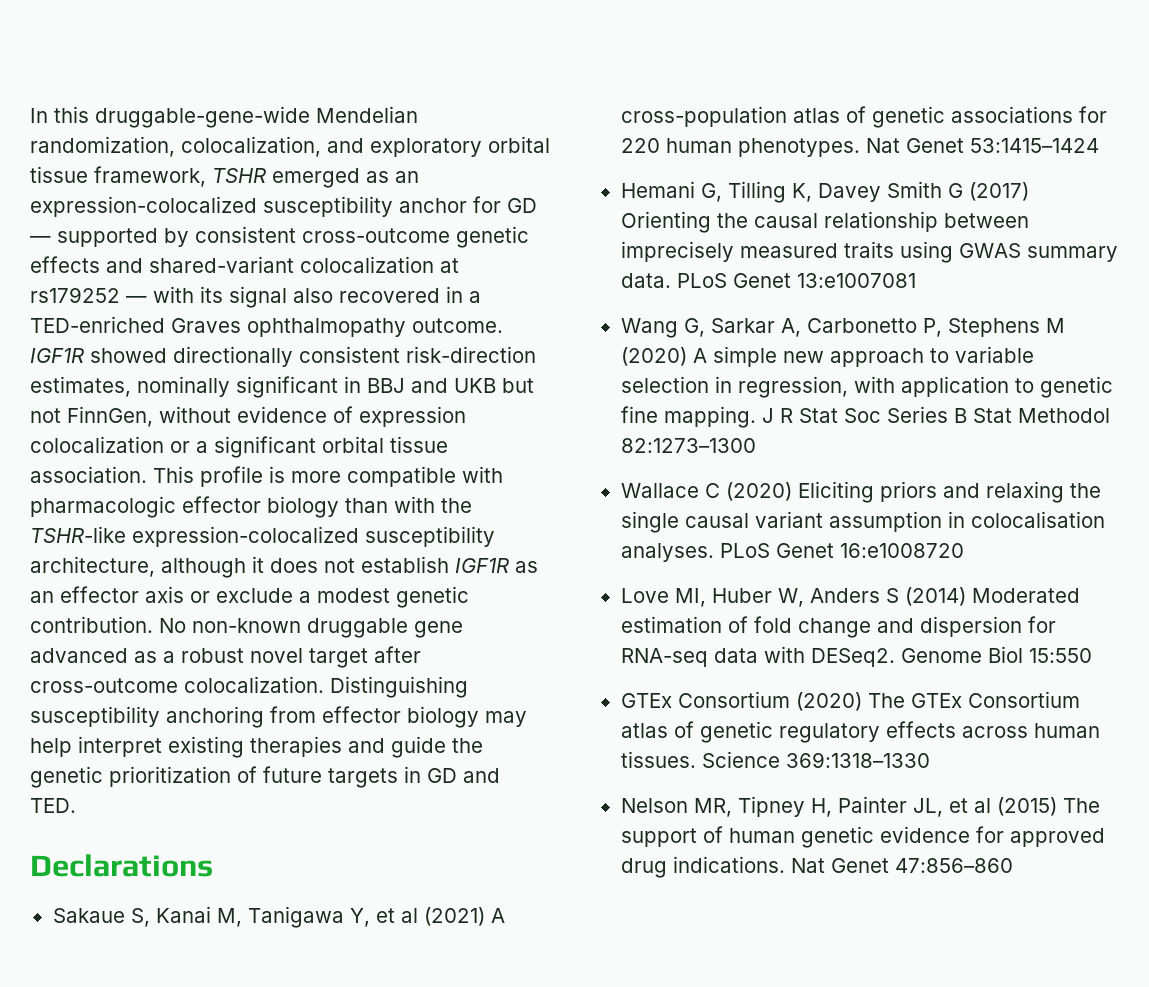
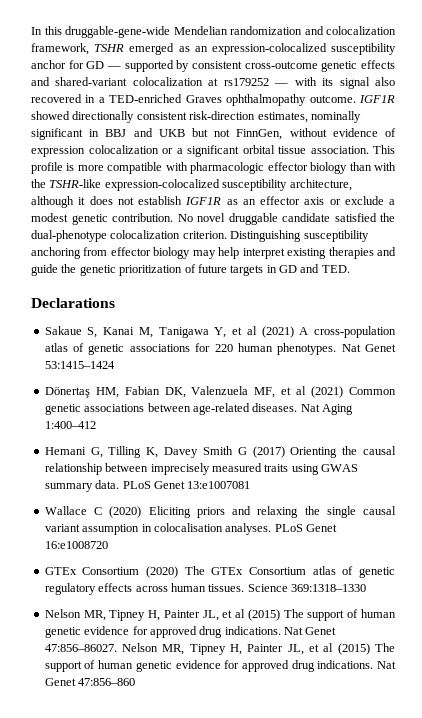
- In this druggable-gene-wide Mendelian randomization, colocalization, and exploratory orbital tissue framework, TSHR emerged as an expression-colocalized susceptibility anchor for GD — supported by consistent cross-outcome genetic effects and shared-variant colocalization at rs179252 — with its signal also recovered in a TED-enriched Graves ophthalmopathy outcome.
+ In this druggable-gene-wide Mendelian randomization and colocalization framework, TSHR emerged as an expression-colocalized susceptibility anchor for GD — supported by consistent cross-outcome genetic effects and shared-variant colocalization at rs179252 — with its signal also recovered in a TED-enriched Graves ophthalmopathy outcome.
- No non-known druggable gene advanced as a robust novel target after cross-outcome colocalization.
+ No novel druggable candidate satisfied the dual-phenotype colocalization criterion.
+ Dönertaş HM, Fabian DK, Valenzuela MF, et al (2021) Common genetic associations between age-related diseases. Nat Aging 1:400–412
- Wang G, Sarkar A, Carbonetto P, Stephens M (2020) A simple new approach to variable selection in regression, with application to genetic fine mapping. J R Stat Soc Series B Stat Methodol 82:1273–1300
- Love MI, Huber W, Anders S (2014) Moderated estimation of fold change and dispersion for RNA-seq data with DESeq2. Genome Biol 15:550
- Nat Genet 47:856–860
+ Nat Genet 47:856–86027. Nelson MR, Tipney H, Painter JL, et al (2015) The support of human genetic evidence for approved drug indications. Nat Genet 47:856–860

